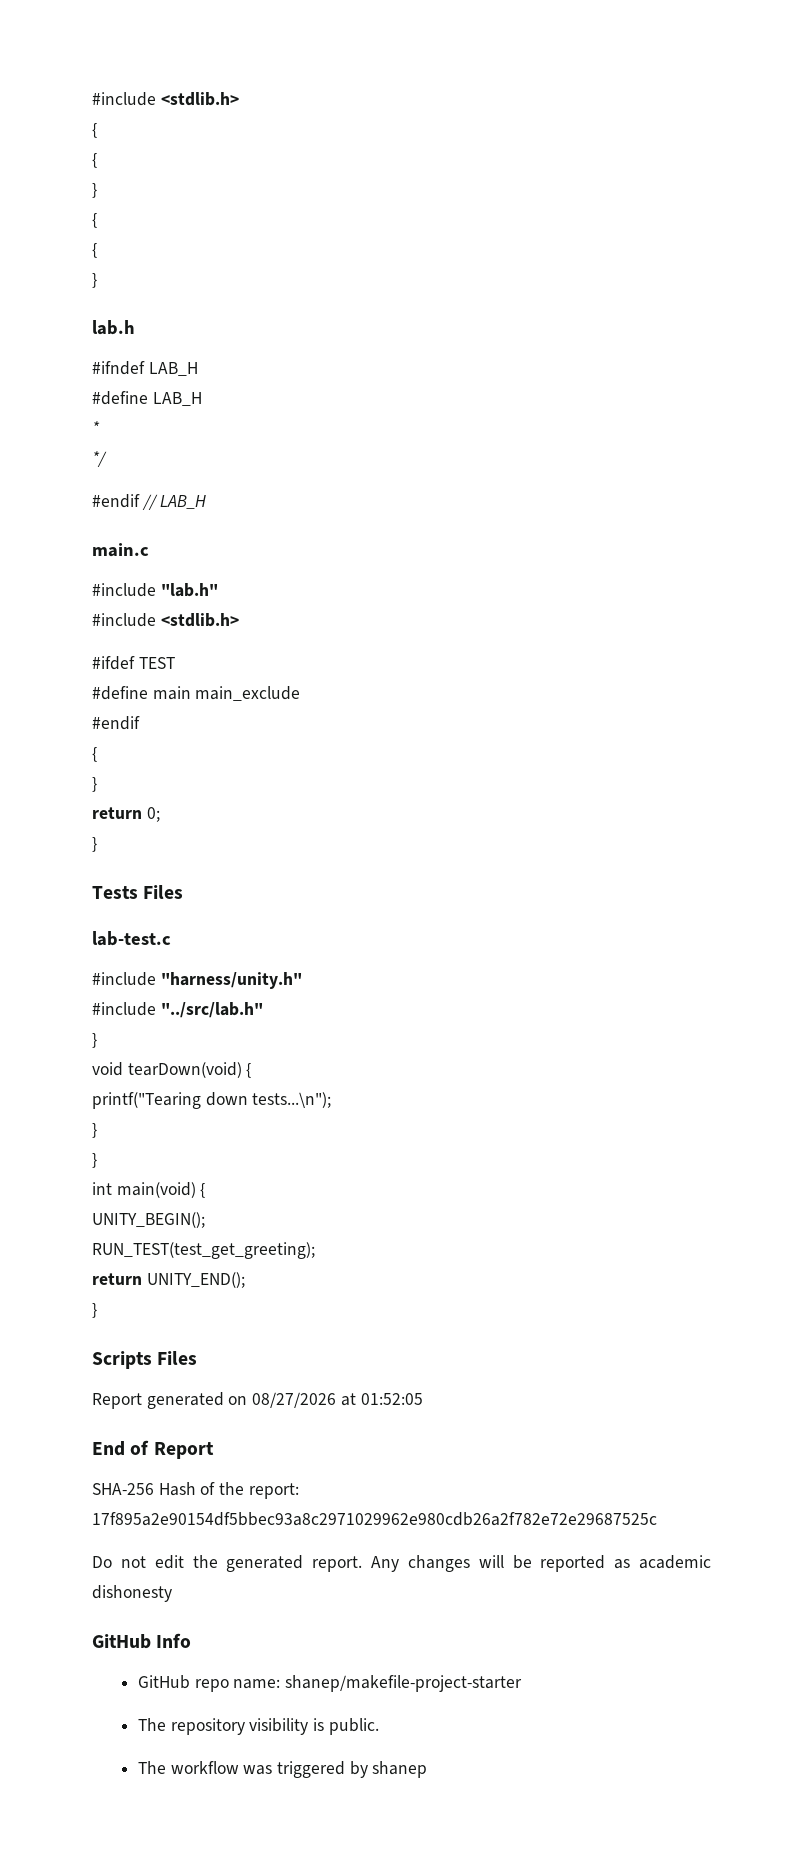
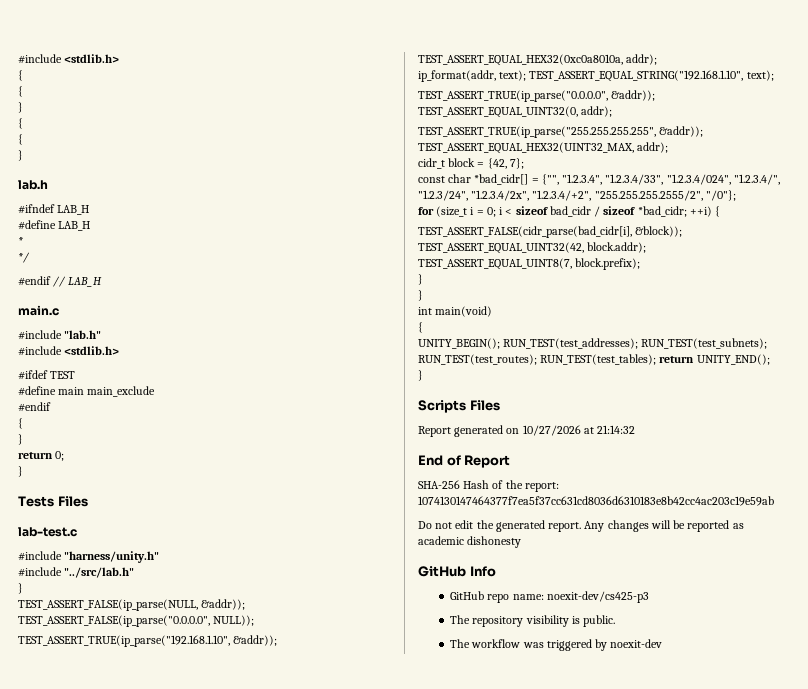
- void tearDown(void) {
- printf("Tearing down tests...\n");
+ TEST_ASSERT_FALSE(ip_parse(NULL, &addr)); TEST_ASSERT_FALSE(ip_parse("0.0.0.0", NULL));
+ TEST_ASSERT_TRUE(ip_parse("192.168.1.10", &addr)); TEST_ASSERT_EQUAL_HEX32(0xc0a8010a, addr);
+ ip_format(addr, text); TEST_ASSERT_EQUAL_STRING("192.168.1.10", text);
+ TEST_ASSERT_TRUE(ip_parse("0.0.0.0", &addr)); TEST_ASSERT_EQUAL_UINT32(0, addr);
+ TEST_ASSERT_TRUE(ip_parse("255.255.255.255", &addr)); TEST_ASSERT_EQUAL_HEX32(UINT32_MAX, addr);
+ cidr_t block = {42, 7};
+ const char *bad_cidr[] = {"", "1.2.3.4", "1.2.3.4/33", "1.2.3.4/024", "1.2.3.4/", "1.2.3/24", "1.2.3.4/2x", "1.2.3.4/+2", "255.255.255.2555/2", "/0"};
+ for (size_t i = 0; i < sizeof bad_cidr / sizeof *bad_cidr; ++i) {
+ TEST_ASSERT_FALSE(cidr_parse(bad_cidr[i], &block)); TEST_ASSERT_EQUAL_UINT32(42, block.addr); TEST_ASSERT_EQUAL_UINT8(7, block.prefix);
- int main(void) {
+ int main(void)
+ {
- UNITY_BEGIN();
- RUN_TEST(test_get_greeting);
- return UNITY_END();
+ UNITY_BEGIN(); RUN_TEST(test_addresses); RUN_TEST(test_subnets); RUN_TEST(test_routes); RUN_TEST(test_tables); return UNITY_END();
- Report generated on 08/27/2026 at 01:52:05
+ Report generated on 10/27/2026 at 21:14:32
- SHA-256 Hash of the report: 17f895a2e90154df5bbec93a8c2971029962e980cdb26a2f782e72e29687525c
+ SHA-256 Hash of the report: 1074130147464377f7ea5f37cc631cd8036d6310183e8b42cc4ac203c19e59ab
- GitHub repo name: shanep/makefile-project-starter
+ GitHub repo name: noexit-dev/cs425-p3
- The workflow was triggered by shanep
+ The workflow was triggered by noexit-dev

